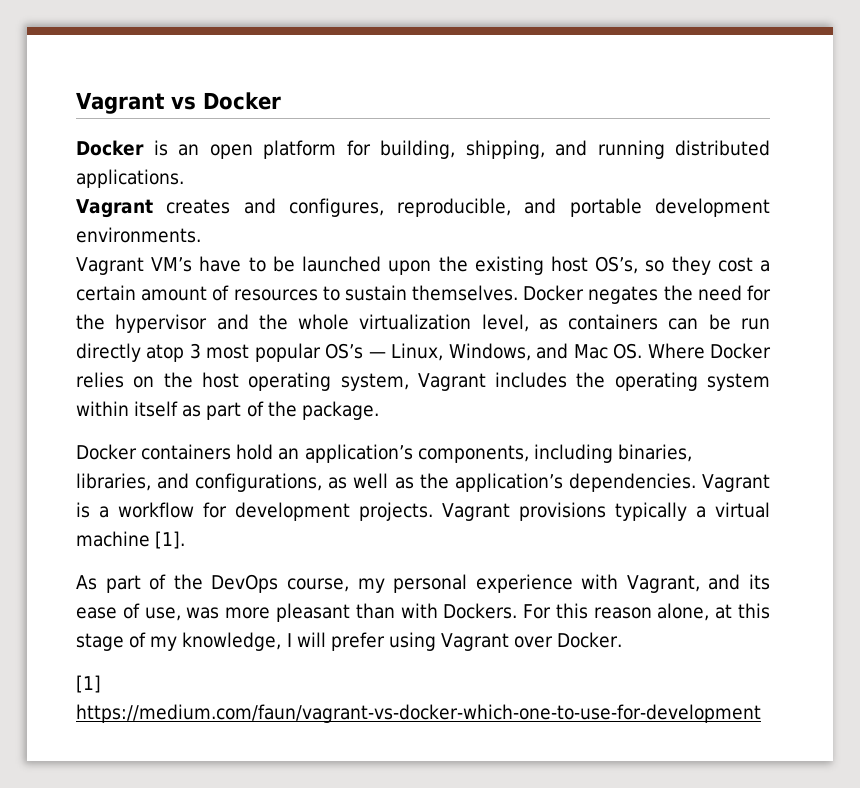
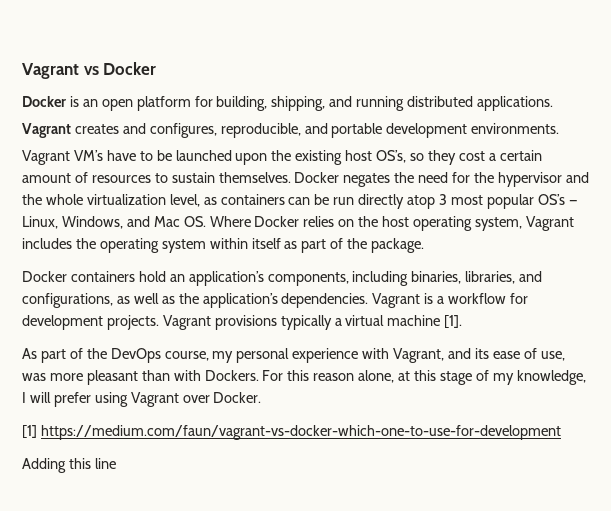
+ Adding this line

